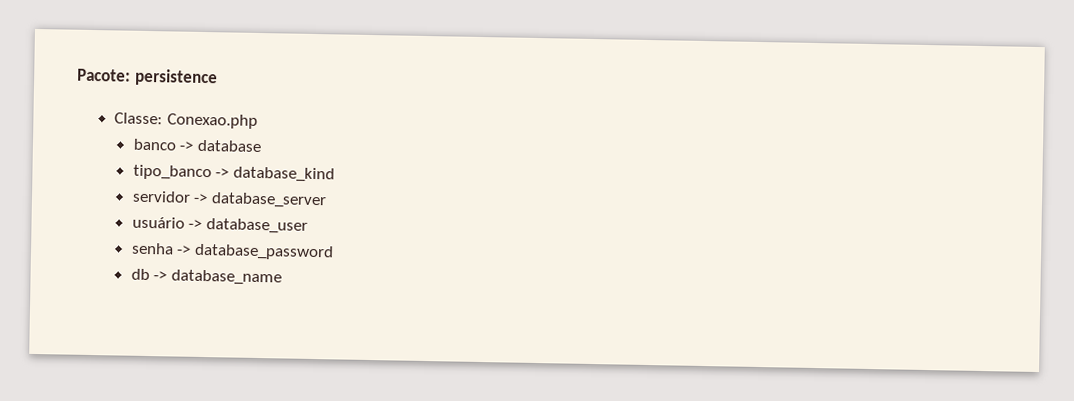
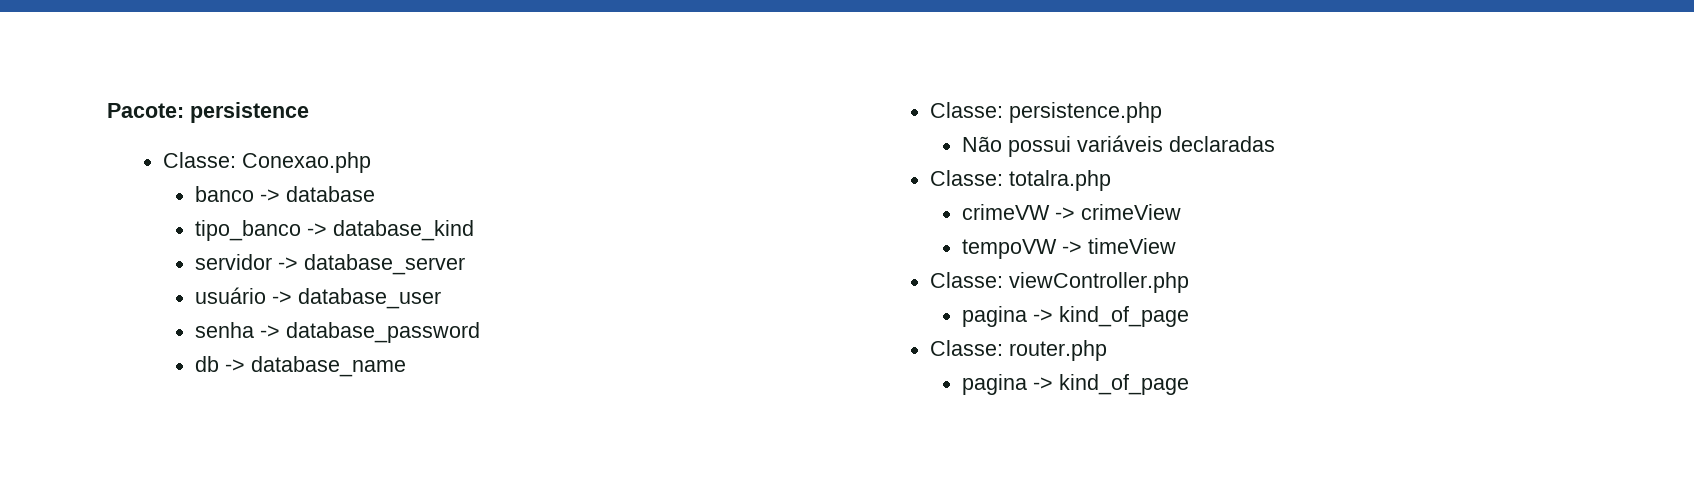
+ Classe: persistence.php
+ Não possui variáveis declaradas
+ Classe: totalra.php
+ crimeVW -> crimeView
+ tempoVW -> timeView
+ Classe: viewController.php
+ pagina -> kind_of_page
+ Classe: router.php
+ pagina -> kind_of_page

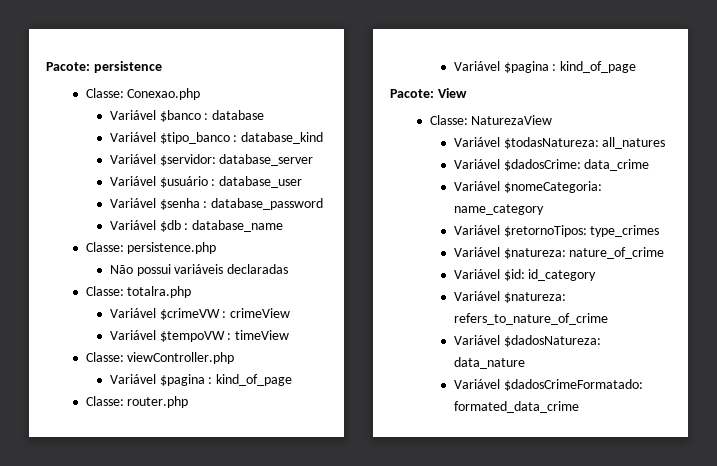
- banco -> database
- tipo_banco -> database_kind
+ Variável $banco : database
+ Variável $tipo_banco : database_kind
- servidor -> database_server
+ Variável $servidor: database_server
- usuário -> database_user
- senha -> database_password
- db -> database_name
+ Variável $usuário : database_user
+ Variável $senha : database_password
+ Variável $db : database_name
- crimeVW -> crimeView
- tempoVW -> timeView
+ Variável $crimeVW : crimeView
+ Variável $tempoVW : timeView
  Classe: viewController.php
- pagina -> kind_of_page
+ Variável $pagina : kind_of_page
  Classe: router.php
- pagina -> kind_of_page
+ Variável $pagina : kind_of_page
+ Pacote: View
+ Classe: NaturezaView
+ Variável $todasNatureza: all_natures
+ Variável $dadosCrime: data_crime
+ Variável $nomeCategoria: name_category
+ Variável $retornoTipos: type_crimes
+ Variável $natureza: nature_of_crime
+ Variável $id: id_category
+ Variável $natureza: refers_to_nature_of_crime
+ Variável $dadosNatureza: data_nature
+ Variável $dadosCrimeFormatado: formated_data_crime

